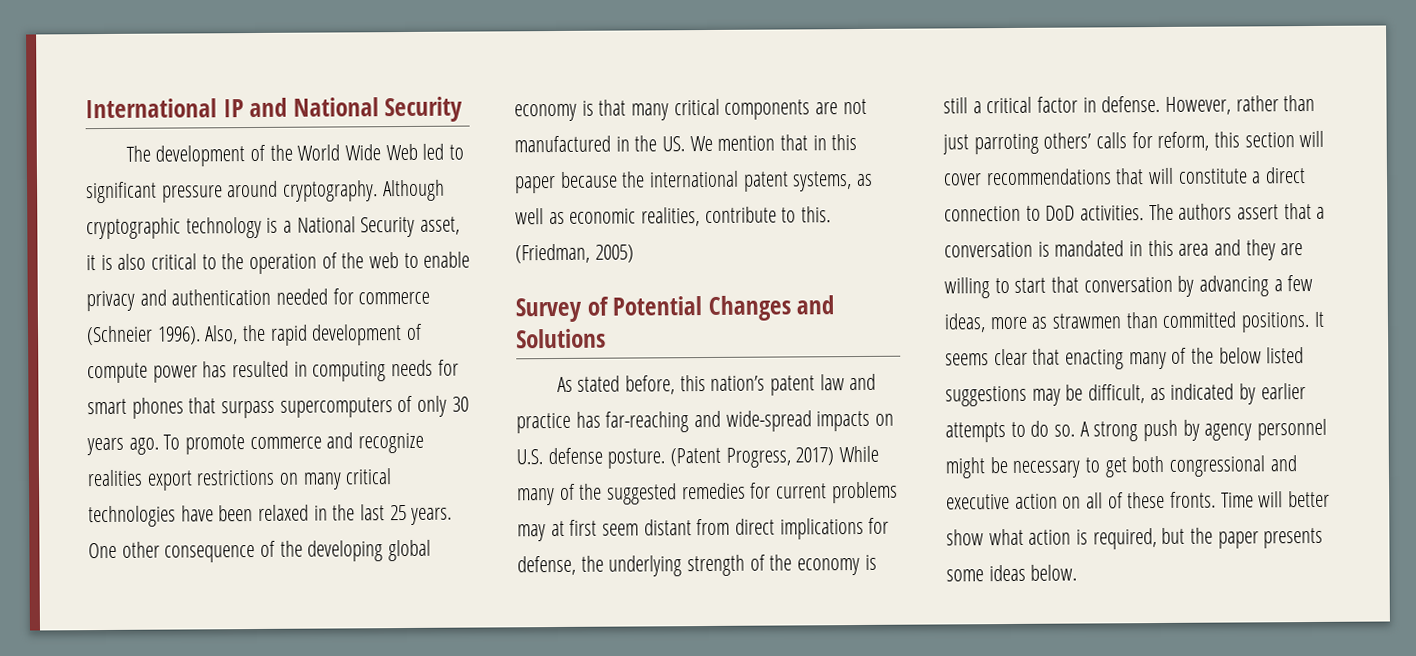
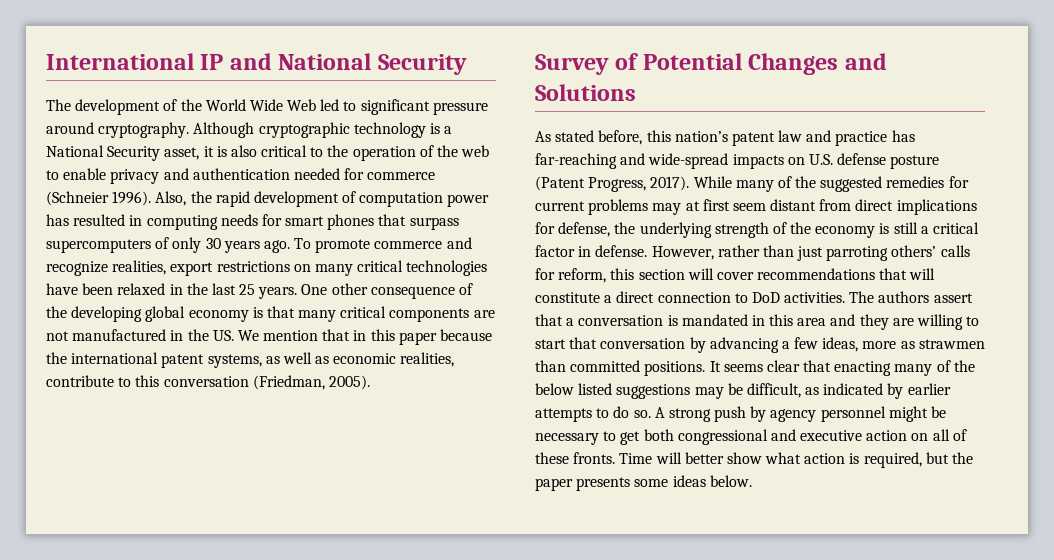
- Also, the rapid development of compute power has resulted in computing needs for smart phones that surpass supercomputers of only 30 years ago.
+ Also, the rapid development of computation power has resulted in computing needs for smart phones that surpass supercomputers of only 30 years ago.
- To promote commerce and recognize realities export restrictions on many critical technologies have been relaxed in the last 25 years.
+ To promote commerce and recognize realities, export restrictions on many critical technologies have been relaxed in the last 25 years.
- One other consequence of the developing global economy is that many critical components are not manufactured in the US. We mention that in this paper because the international patent systems, as well as economic realities, contribute to this. (Friedman, 2005)
+ One other consequence of the developing global economy is that many critical components are not manufactured in the US. We mention that in this paper because the international patent systems, as well as economic realities, contribute to this conversation (Friedman, 2005).
- As stated before, this nation’s patent law and practice has far-reaching and wide-spread impacts on U.S. defense posture. (Patent Progress, 2017) While many of the suggested remedies for current problems may at first seem distant from direct implications for defense, the underlying strength of the economy is still a critical factor in defense.
+ As stated before, this nation’s patent law and practice has far-reaching and wide-spread impacts on U.S. defense posture (Patent Progress, 2017). While many of the suggested remedies for current problems may at first seem distant from direct implications for defense, the underlying strength of the economy is still a critical factor in defense.

